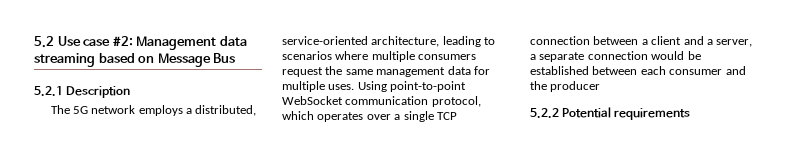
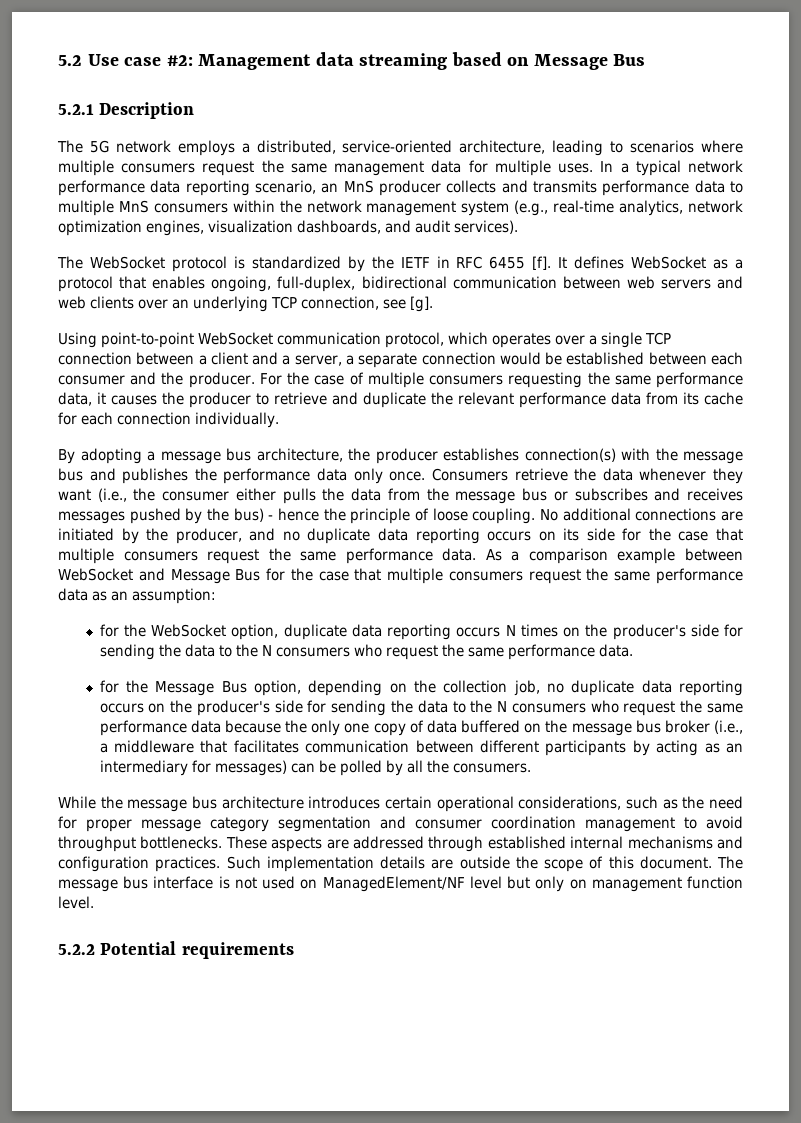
- The 5G network employs a distributed, service-oriented architecture, leading to scenarios where multiple consumers request the same management data for multiple uses. Using point-to-point WebSocket communication protocol, which operates over a single TCP connection between a client and a server, a separate connection would be established between each consumer and the producer
+ The 5G network employs a distributed, service-oriented architecture, leading to scenarios where multiple consumers request the same management data for multiple uses. In a typical network performance data reporting scenario, an MnS producer collects and transmits performance data to multiple MnS consumers within the network management system (e.g., real-time analytics, network optimization engines, visualization dashboards, and audit services).
+ The WebSocket protocol is standardized by the IETF in RFC 6455 [f]. It defines WebSocket as a protocol that enables ongoing, full-duplex, bidirectional communication between web servers and web clients over an underlying TCP connection, see [g].
+ Using point-to-point WebSocket communication protocol, which operates over a single TCP connection between a client and a server, a separate connection would be established between each consumer and the producer. For the case of multiple consumers requesting the same performance data, it causes the producer to retrieve and duplicate the relevant performance data from its cache for each connection individually.
+ By adopting a message bus architecture, the producer establishes connection(s) with the message bus and publishes the performance data only once. Consumers retrieve the data whenever they want (i.e., the consumer either pulls the data from the message bus or subscribes and receives messages pushed by the bus) - hence the principle of loose coupling. No additional connections are initiated by the producer, and no duplicate data reporting occurs on its side for the case that multiple consumers request the same performance data. As a comparison example between WebSocket and Message Bus for the case that multiple consumers request the same performance data as an assumption:
+ for the WebSocket option, duplicate data reporting occurs N times on the producer's side for sending the data to the N consumers who request the same performance data.
+ for the Message Bus option, depending on the collection job, no duplicate data reporting occurs on the producer's side for sending the data to the N consumers who request the same performance data because the only one copy of data buffered on the message bus broker (i.e., a middleware that facilitates communication between different participants by acting as an intermediary for messages) can be polled by all the consumers.
+ While the message bus architecture introduces certain operational considerations, such as the need for proper message category segmentation and consumer coordination management to avoid throughput bottlenecks. These aspects are addressed through established internal mechanisms and configuration practices. Such implementation details are outside the scope of this document. The message bus interface is not used on ManagedElement/NF level but only on management function level.

